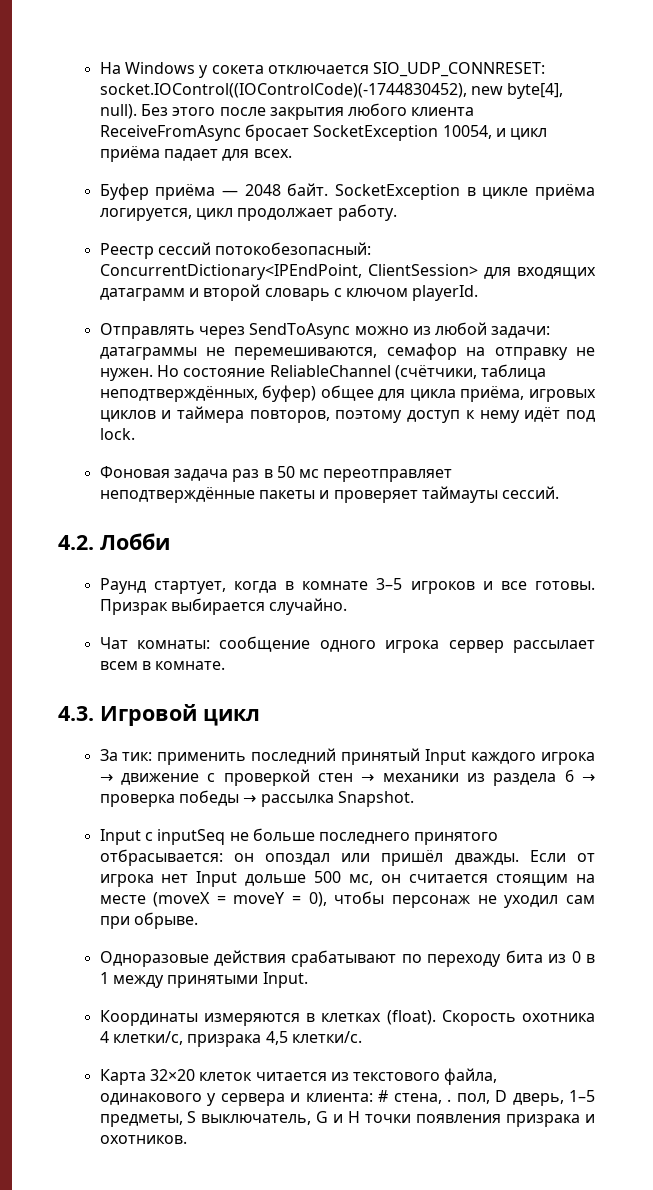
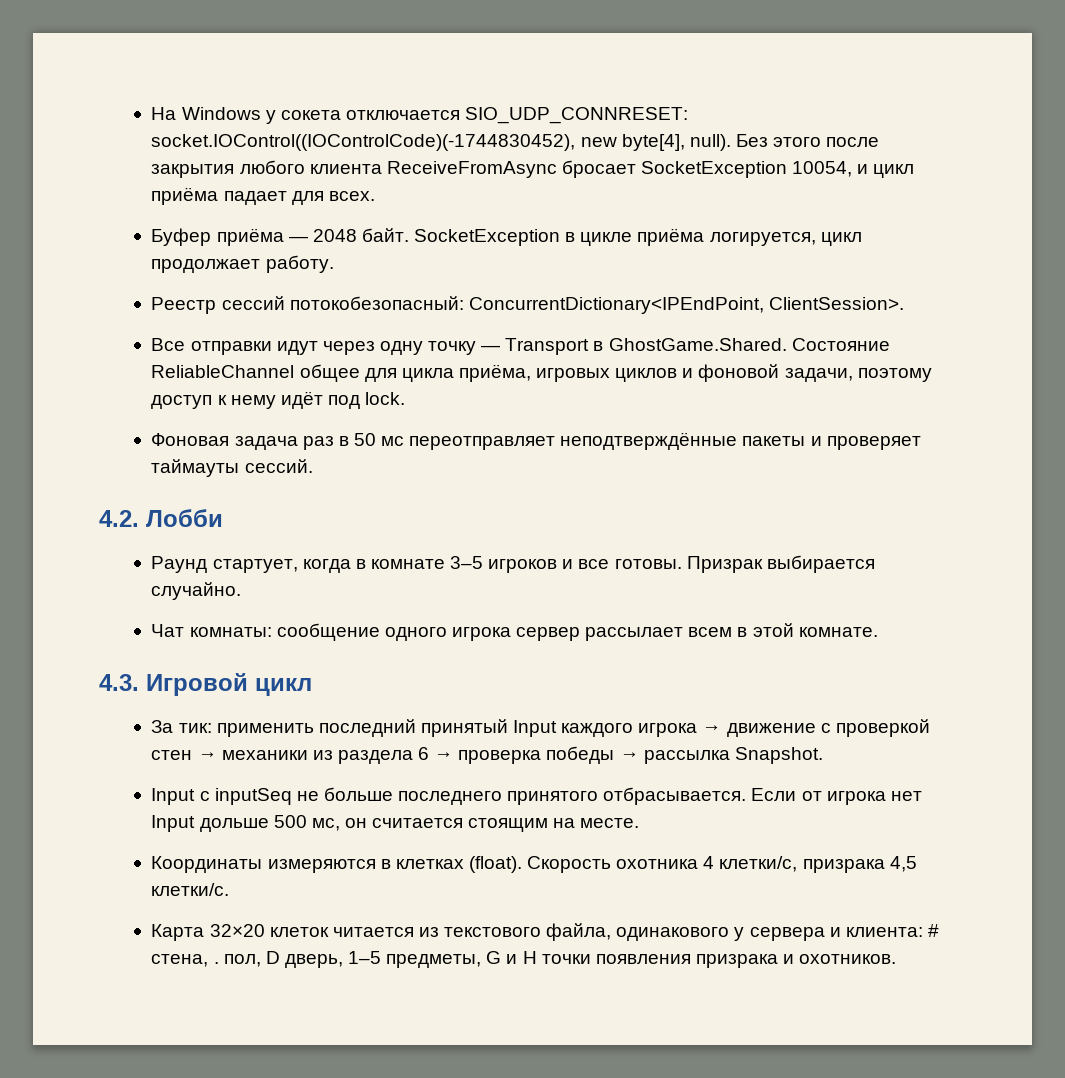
- Реестр сессий потокобезопасный: ConcurrentDictionary<IPEndPoint, ClientSession> для входящих датаграмм и второй словарь с ключом playerId.
- Отправлять через SendToAsync можно из любой задачи: датаграммы не перемешиваются, семафор на отправку не нужен. Но состояние ReliableChannel (счётчики, таблица неподтверждённых, буфер) общее для цикла приёма, игровых циклов и таймера повторов, поэтому доступ к нему идёт под lock.
+ Реестр сессий потокобезопасный: ConcurrentDictionary<IPEndPoint, ClientSession>.
+ Все отправки идут через одну точку — Transport в GhostGame.Shared. Состояние ReliableChannel общее для цикла приёма, игровых циклов и фоновой задачи, поэтому доступ к нему идёт под lock.
- Чат комнаты: сообщение одного игрока сервер рассылает всем в комнате.
+ Чат комнаты: сообщение одного игрока сервер рассылает всем в этой комнате.
- Input с inputSeq не больше последнего принятого отбрасывается: он опоздал или пришёл дважды.
+ Input с inputSeq не больше последнего принятого отбрасывается.
- Если от игрока нет Input дольше 500 мс, он считается стоящим на месте (moveX = moveY = 0), чтобы персонаж не уходил сам при обрыве.
- Одноразовые действия срабатывают по переходу бита из 0 в 1 между принятыми Input.
+ Если от игрока нет Input дольше 500 мс, он считается стоящим на месте.
- Карта 32×20 клеток читается из текстового файла, одинакового у сервера и клиента: # стена, . пол, D дверь, 1–5 предметы, S выключатель, G и H точки появления призрака и охотников.
+ Карта 32×20 клеток читается из текстового файла, одинакового у сервера и клиента: # стена, . пол, D дверь, 1–5 предметы, G и H точки появления призрака и охотников.

